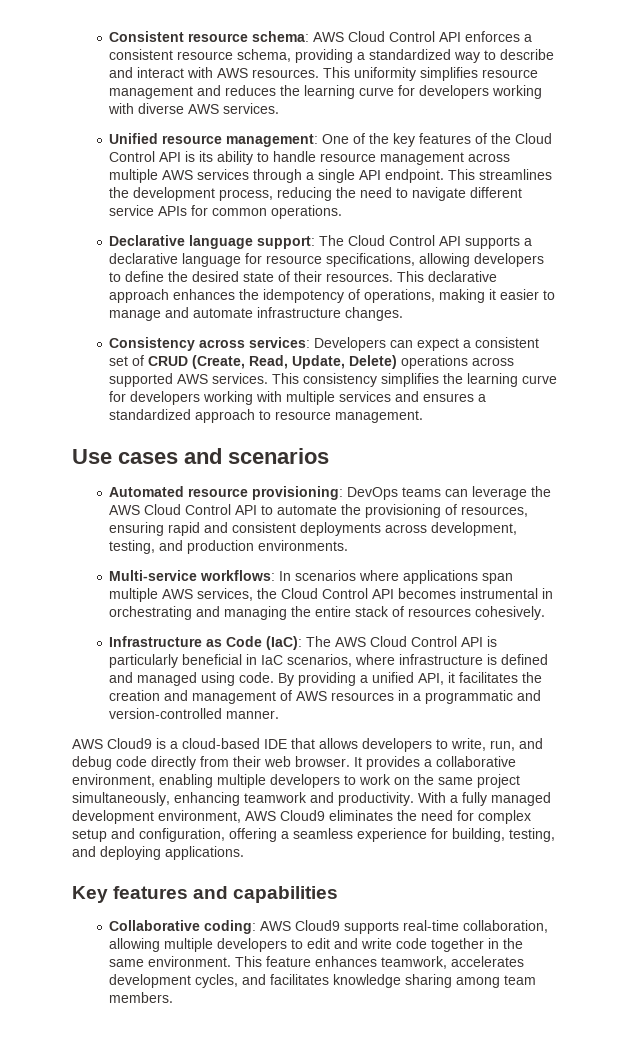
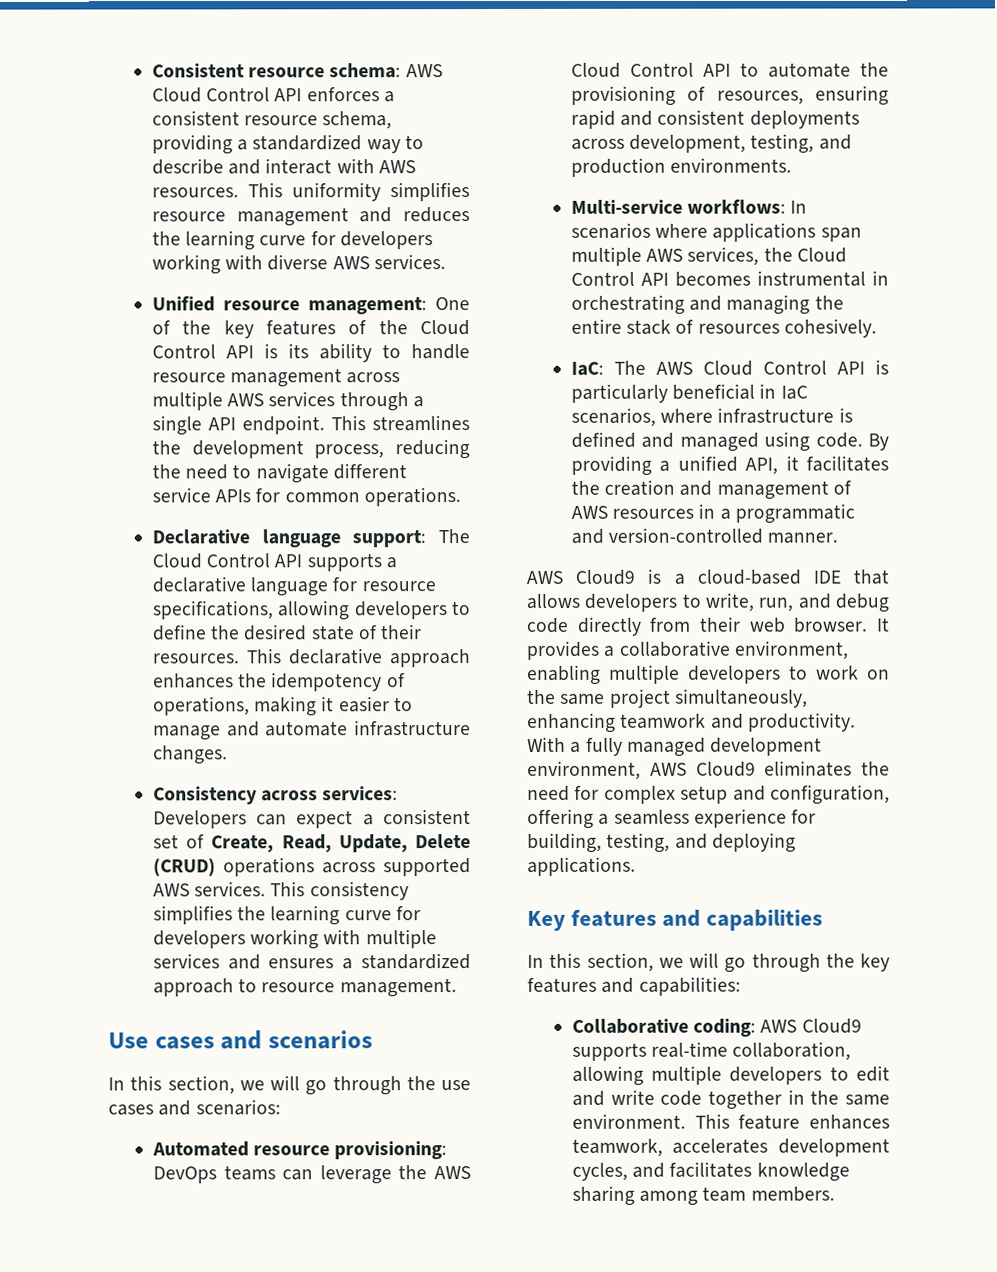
- Consistency across services: Developers can expect a consistent set of CRUD (Create, Read, Update, Delete) operations across supported AWS services.
+ Consistency across services: Developers can expect a consistent set of Create, Read, Update, Delete (CRUD) operations across supported AWS services.
+ In this section, we will go through the use cases and scenarios:
- Infrastructure as Code (IaC): The AWS Cloud Control API is particularly beneficial in IaC scenarios, where infrastructure is defined and managed using code.
+ IaC: The AWS Cloud Control API is particularly beneficial in IaC scenarios, where infrastructure is defined and managed using code.
+ In this section, we will go through the key features and capabilities:

